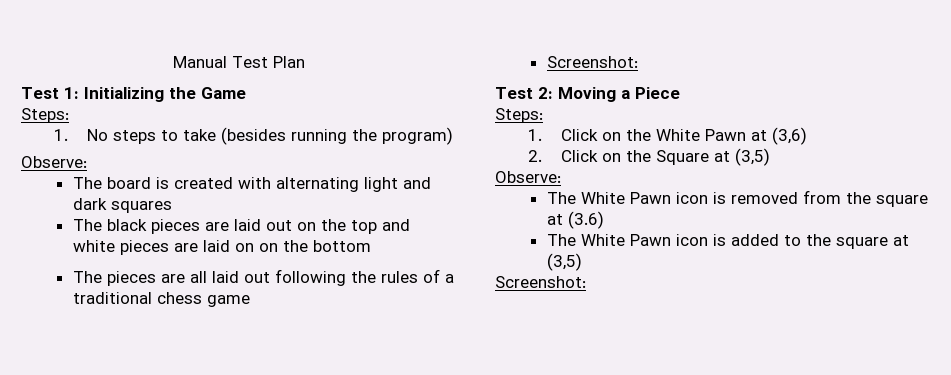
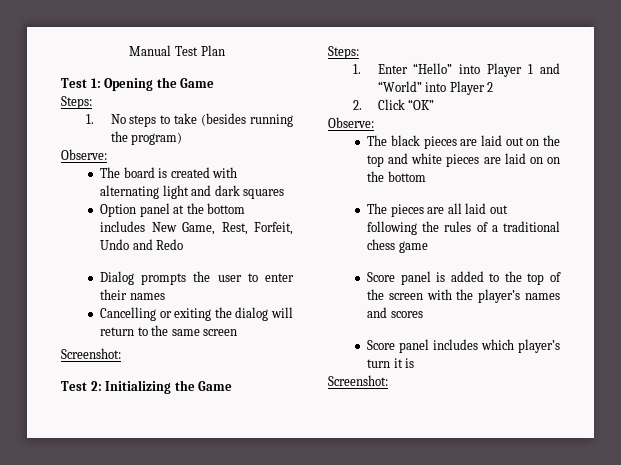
- Test 1: Initializing the Game
+ Test 1: Opening the Game
+ Option panel at the bottom includes New Game, Rest, Forfeit, Undo and Redo
+ Dialog prompts the user to enter their names
+ Cancelling or exiting the dialog will return to the same screen
+ Screenshot:
+ Test 2: Initializing the Game
+ Steps:
+ 1. Enter “Hello” into Player 1 and “World” into Player 2
+ 2. Click “OK”
+ Observe:
  The pieces are all laid out following the rules of a traditional chess game
- Screenshot:
- Test 2: Moving a Piece
- Steps:
- 1. Click on the White Pawn at (3,6)
- 2. Click on the Square at (3,5)
- Observe:
- The White Pawn icon is removed from the square at (3.6)
- The White Pawn icon is added to the square at (3,5)
+ Score panel is added to the top of the screen with the player’s names and scores
+ Score panel includes which player’s turn it is

